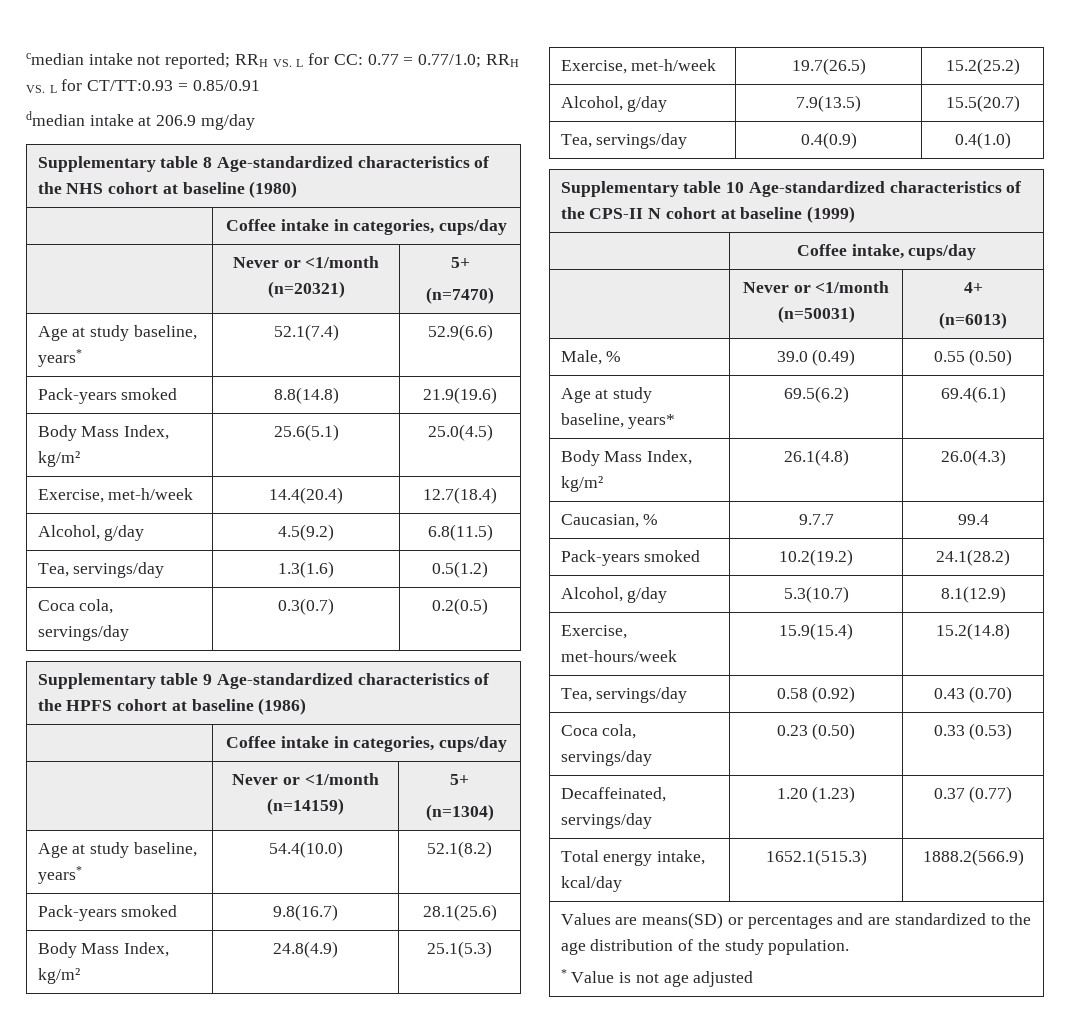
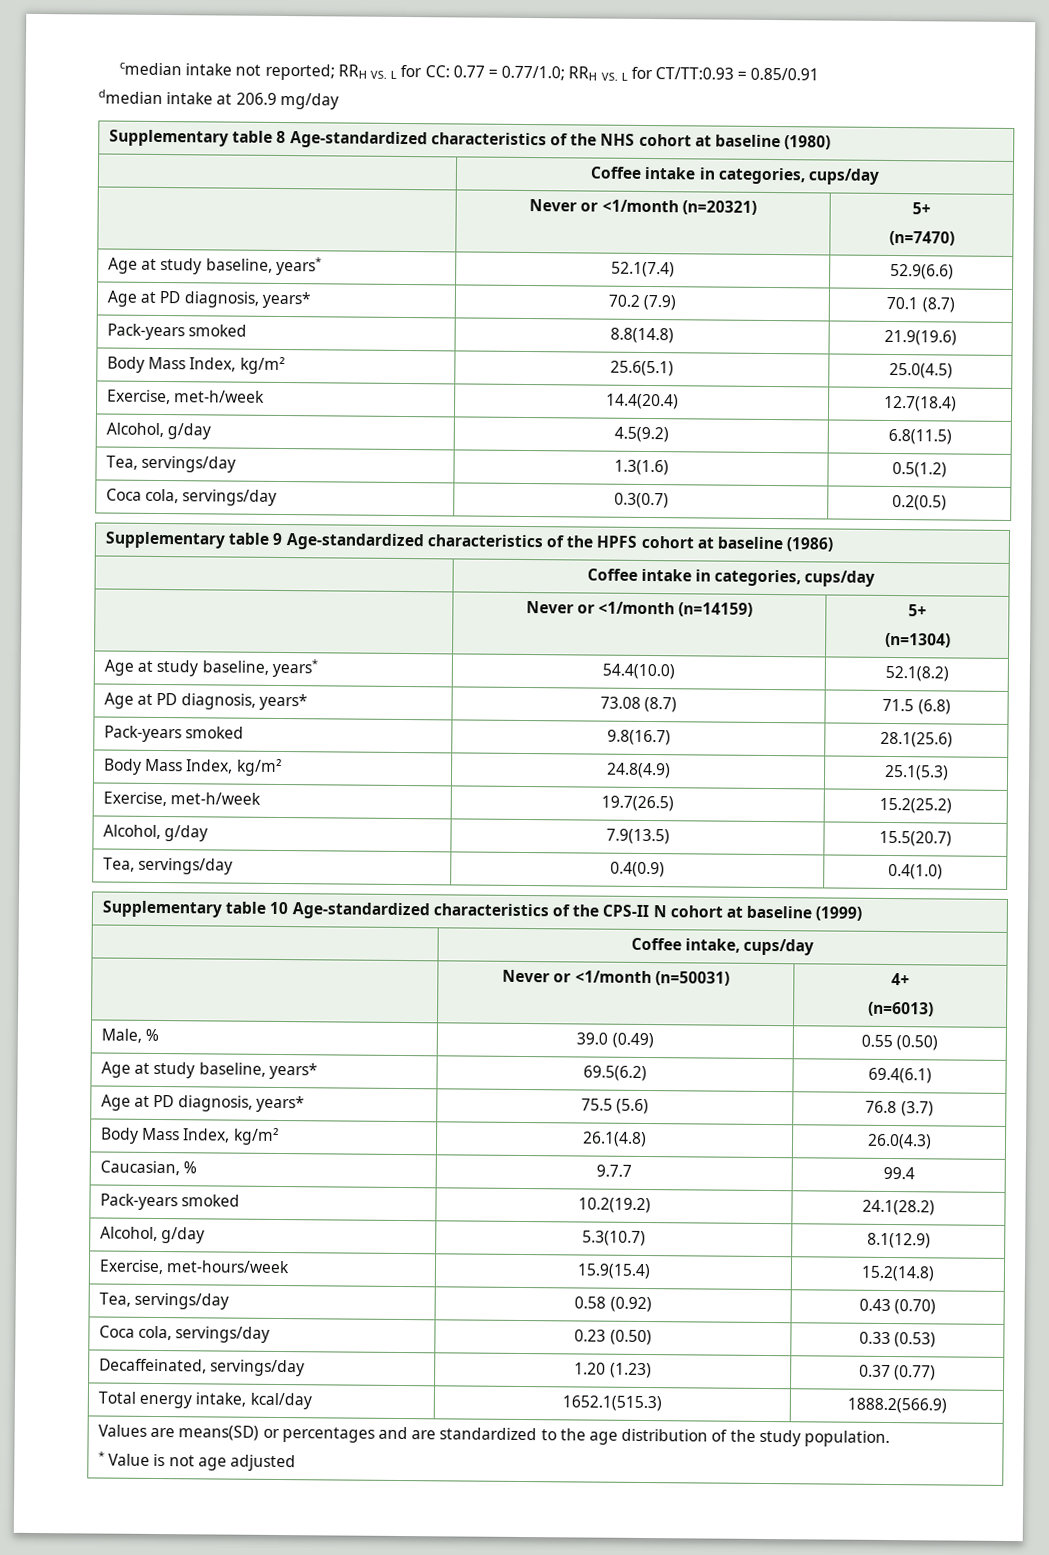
+ Age at PD diagnosis, years* | 70.2 (7.9) | 70.1 (8.7)
+ Age at PD diagnosis, years* | 73.08 (8.7) | 71.5 (6.8)
+ Age at PD diagnosis, years* | 75.5 (5.6) | 76.8 (3.7)

